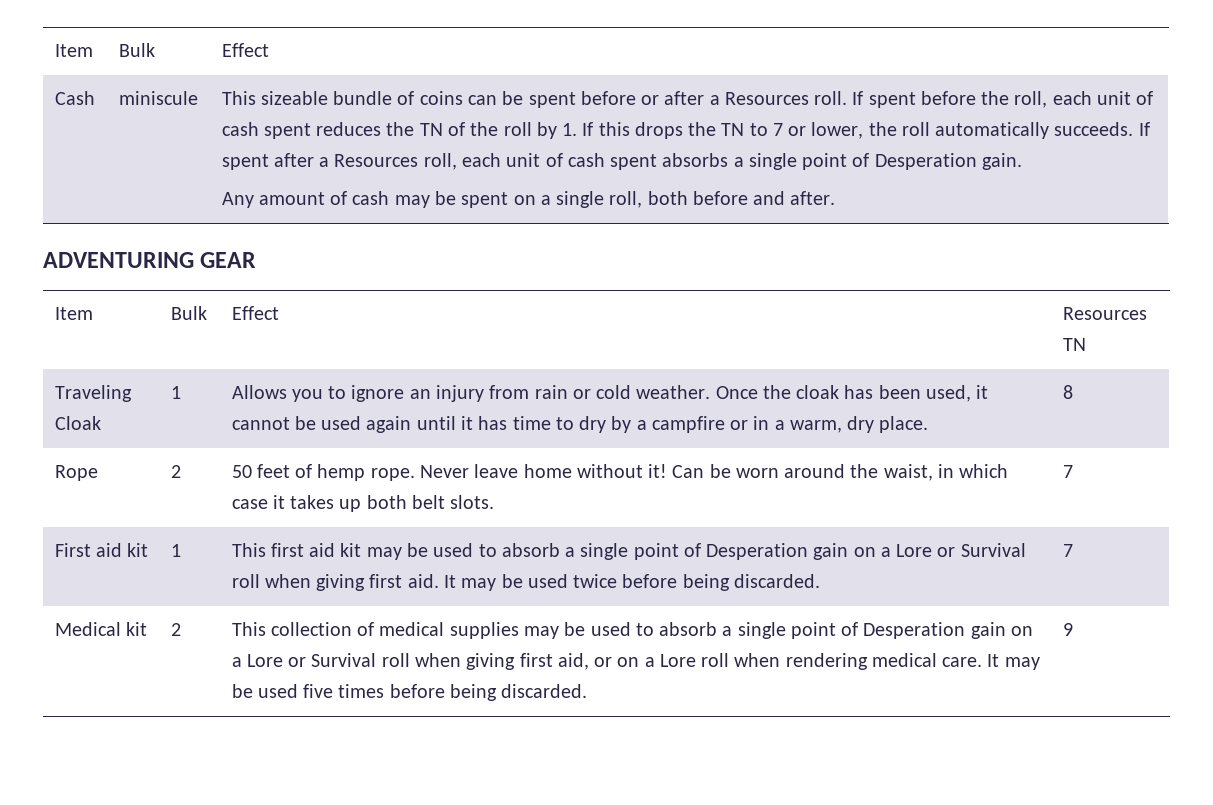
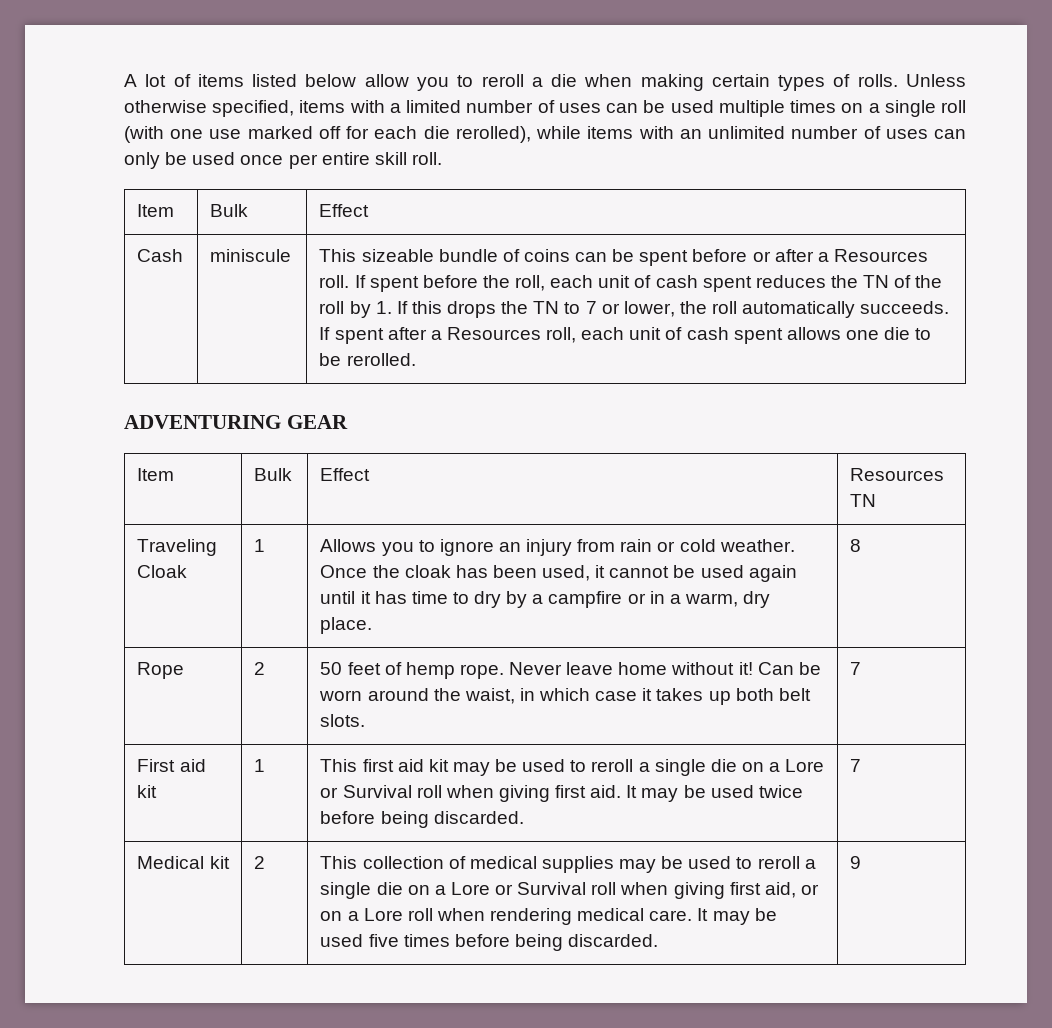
+ A lot of items listed below allow you to reroll a die when making certain types of rolls. Unless otherwise specified, items with a limited number of uses can be used multiple times on a single roll (with one use marked off for each die rerolled), while items with an unlimited number of uses can only be used once per entire skill roll.
- If spent after a Resources roll, each unit of cash spent absorbs a single point of Desperation gain.
- Any amount of cash may be spent on a single roll, both before and after.
+ If spent after a Resources roll, each unit of cash spent allows one die to be rerolled.
- First aid kit | 1 | This first aid kit may be used to absorb a single point of Desperation gain on a Lore or Survival roll when giving first aid. It may be used twice before being discarded. | 7
+ First aid kit | 1 | This first aid kit may be used to reroll a single die on a Lore or Survival roll when giving first aid. It may be used twice before being discarded. | 7
- This collection of medical supplies may be used to absorb a single point of Desperation gain on a Lore or Survival roll when giving first aid, or on a Lore roll when rendering medical care.
+ This collection of medical supplies may be used to reroll a single die on a Lore or Survival roll when giving first aid, or on a Lore roll when rendering medical care.

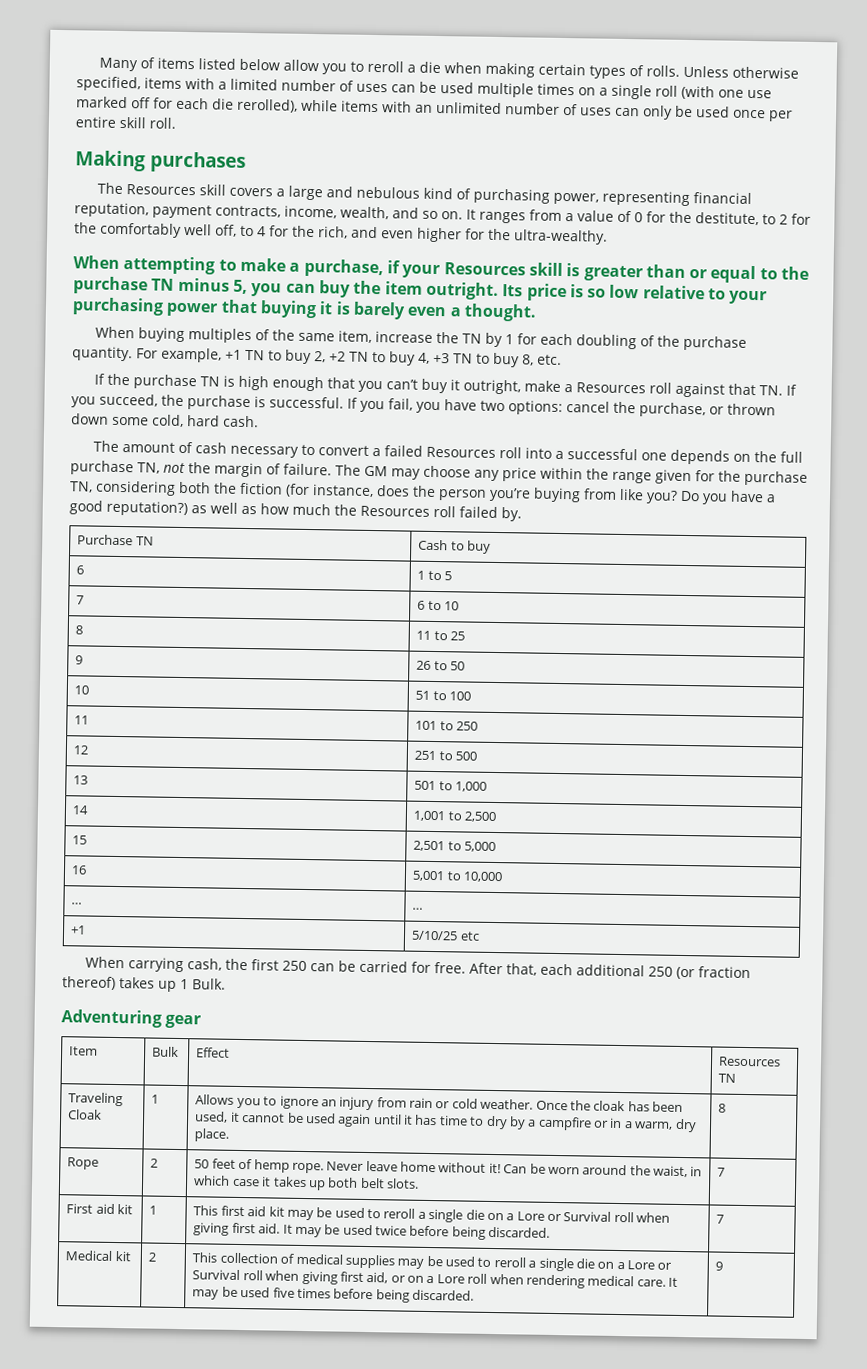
- A lot of items listed below allow you to reroll a die when making certain types of rolls.
+ Many of items listed below allow you to reroll a die when making certain types of rolls.
  Unless otherwise specified, items with a limited number of uses can be used multiple times on a single roll (with one use marked off for each die rerolled), while items with an unlimited number of uses can only be used once per entire skill roll.
- Item | Bulk | Effect
- Cash | miniscule | This sizeable bundle of coins can be spent before or after a Resources roll. If spent before the roll, each unit of cash spent reduces the TN of the roll by 1. If this drops the TN to 7 or lower, the roll automatically succeeds. If spent after a Resources roll, each unit of cash spent allows one die to be rerolled.
- ADVENTURING GEAR
+ Making purchases
+ The Resources skill covers a large and nebulous kind of purchasing power, representing financial reputation, payment contracts, income, wealth, and so on. It ranges from a value of 0 for the destitute, to 2 for the comfortably well off, to 4 for the rich, and even higher for the ultra-wealthy.
+ When attempting to make a purchase, if your Resources skill is greater than or equal to the purchase TN minus 5, you can buy the item outright. Its price is so low relative to your purchasing power that buying it is barely even a thought.
+ When buying multiples of the same item, increase the TN by 1 for each doubling of the purchase quantity. For example, +1 TN to buy 2, +2 TN to buy 4, +3 TN to buy 8, etc.
+ If the purchase TN is high enough that you can’t buy it outright, make a Resources roll against that TN. If you succeed, the purchase is successful. If you fail, you have two options: cancel the purchase, or thrown down some cold, hard cash.
+ The amount of cash necessary to convert a failed Resources roll into a successful one depends on the full purchase TN, not the margin of failure. The GM may choose any price within the range given for the purchase TN, considering both the fiction (for instance, does the person you’re buying from like you? Do you have a good reputation?) as well as how much the Resources roll failed by.
+ Purchase TN | Cash to buy
+ 6 | 1 to 5
+ 7 | 6 to 10
+ 8 | 11 to 25
+ 9 | 26 to 50
+ 10 | 51 to 100
+ 11 | 101 to 250
+ 12 | 251 to 500
+ 13 | 501 to 1,000
+ 14 | 1,001 to 2,500
+ 15 | 2,501 to 5,000
+ 16 | 5,001 to 10,000
+ … | …
+ +1 | 5/10/25 etc
+ When carrying cash, the first 250 can be carried for free. After that, each additional 250 (or fraction thereof) takes up 1 Bulk.
+ Adventuring gear

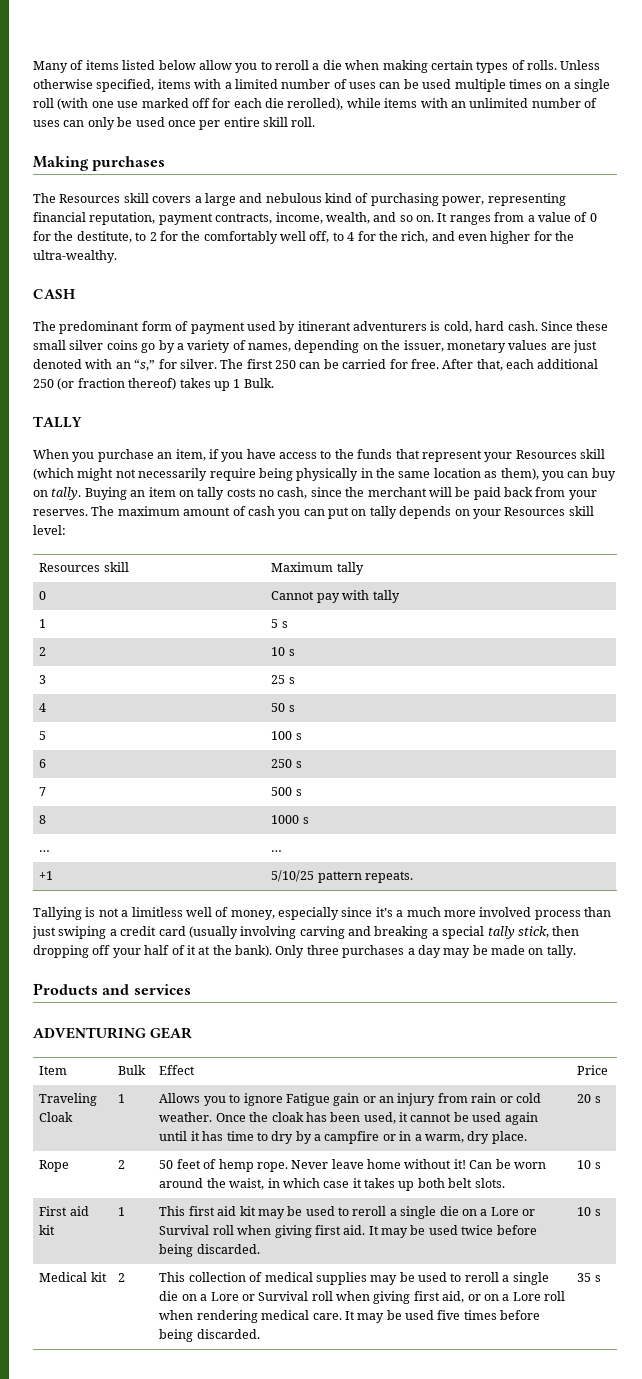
- When attempting to make a purchase, if your Resources skill is greater than or equal to the purchase TN minus 5, you can buy the item outright. Its price is so low relative to your purchasing power that buying it is barely even a thought.
- When buying multiples of the same item, increase the TN by 1 for each doubling of the purchase quantity. For example, +1 TN to buy 2, +2 TN to buy 4, +3 TN to buy 8, etc.
- If the purchase TN is high enough that you can’t buy it outright, make a Resources roll against that TN. If you succeed, the purchase is successful. If you fail, you have two options: cancel the purchase, or thrown down some cold, hard cash.
- The amount of cash necessary to convert a failed Resources roll into a successful one depends on the full purchase TN, not the margin of failure. The GM may choose any price within the range given for the purchase TN, considering both the fiction (for instance, does the person you’re buying from like you? Do you have a good reputation?) as well as how much the Resources roll failed by.
- Purchase TN | Cash to buy
- 6 | 1 to 5
- 7 | 6 to 10
- 8 | 11 to 25
- 9 | 26 to 50
- 10 | 51 to 100
- 11 | 101 to 250
- 12 | 251 to 500
- 13 | 501 to 1,000
- 14 | 1,001 to 2,500
- 15 | 2,501 to 5,000
- 16 | 5,001 to 10,000
- … | …
- +1 | 5/10/25 etc
- When carrying cash, the first 250 can be carried for free.
+ CASH
+ The predominant form of payment used by itinerant adventurers is cold, hard cash. Since these small silver coins go by a variety of names, depending on the issuer, monetary values are just denoted with an “s,” for silver. The first 250 can be carried for free.
- Adventuring gear
+ TALLY
+ When you purchase an item, if you have access to the funds that represent your Resources skill (which might not necessarily require being physically in the same location as them), you can buy on tally. Buying an item on tally costs no cash, since the merchant will be paid back from your reserves. The maximum amount of cash you can put on tally depends on your Resources skill level:
+ Resources skill | Maximum tally
+ 0 | Cannot pay with tally
+ 1 | 5 s
+ 2 | 10 s
+ 3 | 25 s
+ 4 | 50 s
+ 5 | 100 s
+ 6 | 250 s
+ 7 | 500 s
+ 8 | 1000 s
+ … | …
+ +1 | 5/10/25 pattern repeats.
+ Tallying is not a limitless well of money, especially since it’s a much more involved process than just swiping a credit card (usually involving carving and breaking a special tally stick, then dropping off your half of it at the bank). Only three purchases a day may be made on tally.
+ Products and services
+ ADVENTURING GEAR
- Item | Bulk | Effect | Resources TN
+ Item | Bulk | Effect | Price
- Allows you to ignore an injury from rain or cold weather.
+ Allows you to ignore Fatigue gain or an injury from rain or cold weather.
- Once the cloak has been used, it cannot be used again until it has time to dry by a campfire or in a warm, dry place. | 8
+ Once the cloak has been used, it cannot be used again until it has time to dry by a campfire or in a warm, dry place. | 20 s
- Rope | 2 | 50 feet of hemp rope. Never leave home without it! Can be worn around the waist, in which case it takes up both belt slots. | 7
+ Rope | 2 | 50 feet of hemp rope. Never leave home without it! Can be worn around the waist, in which case it takes up both belt slots. | 10 s
- First aid kit | 1 | This first aid kit may be used to reroll a single die on a Lore or Survival roll when giving first aid. It may be used twice before being discarded. | 7
+ First aid kit | 1 | This first aid kit may be used to reroll a single die on a Lore or Survival roll when giving first aid. It may be used twice before being discarded. | 10 s
- It may be used five times before being discarded. | 9
+ It may be used five times before being discarded. | 35 s

